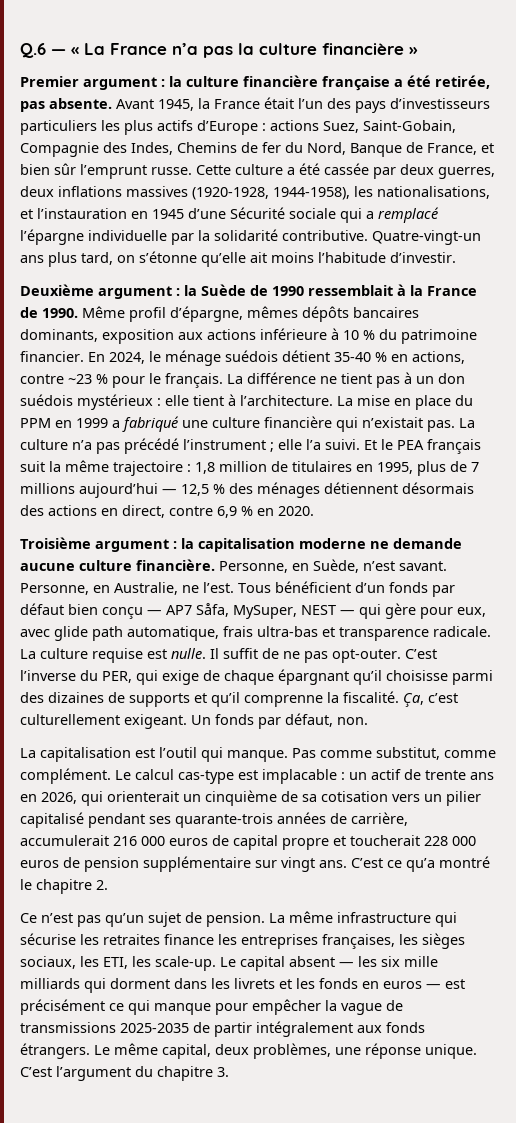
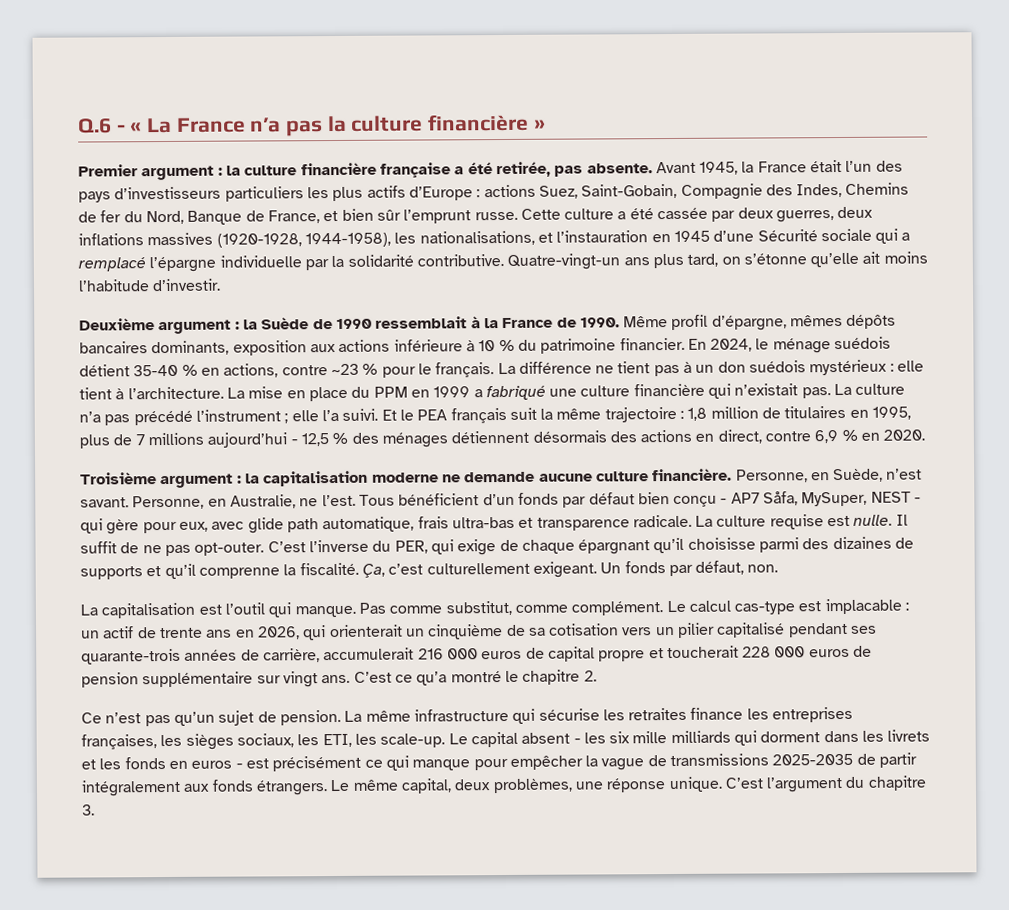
- Q.6 — « La France n’a pas la culture financière »
+ Q.6 - « La France n’a pas la culture financière »
- Et le PEA français suit la même trajectoire : 1,8 million de titulaires en 1995, plus de 7 millions aujourd’hui — 12,5 % des ménages détiennent désormais des actions en direct, contre 6,9 % en 2020.
+ Et le PEA français suit la même trajectoire : 1,8 million de titulaires en 1995, plus de 7 millions aujourd’hui - 12,5 % des ménages détiennent désormais des actions en direct, contre 6,9 % en 2020.
- Tous bénéficient d’un fonds par défaut bien conçu — AP7 Såfa, MySuper, NEST — qui gère pour eux, avec glide path automatique, frais ultra-bas et transparence radicale.
+ Tous bénéficient d’un fonds par défaut bien conçu - AP7 Såfa, MySuper, NEST - qui gère pour eux, avec glide path automatique, frais ultra-bas et transparence radicale.
- Le capital absent — les six mille milliards qui dorment dans les livrets et les fonds en euros — est précisément ce qui manque pour empêcher la vague de transmissions 2025-2035 de partir intégralement aux fonds étrangers.
+ Le capital absent - les six mille milliards qui dorment dans les livrets et les fonds en euros - est précisément ce qui manque pour empêcher la vague de transmissions 2025-2035 de partir intégralement aux fonds étrangers.

